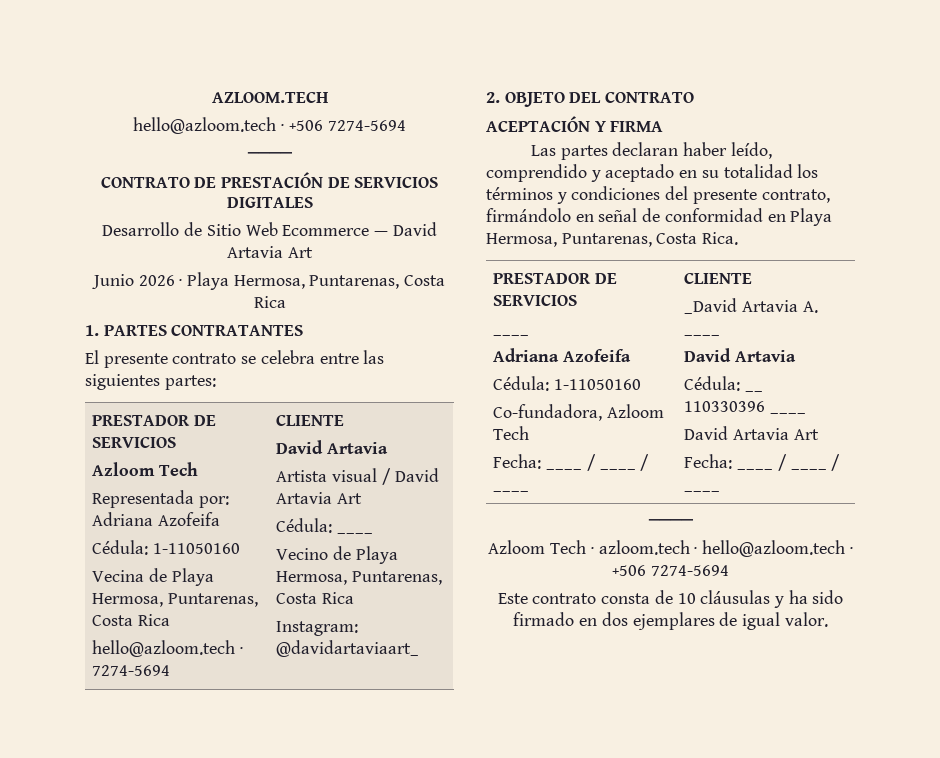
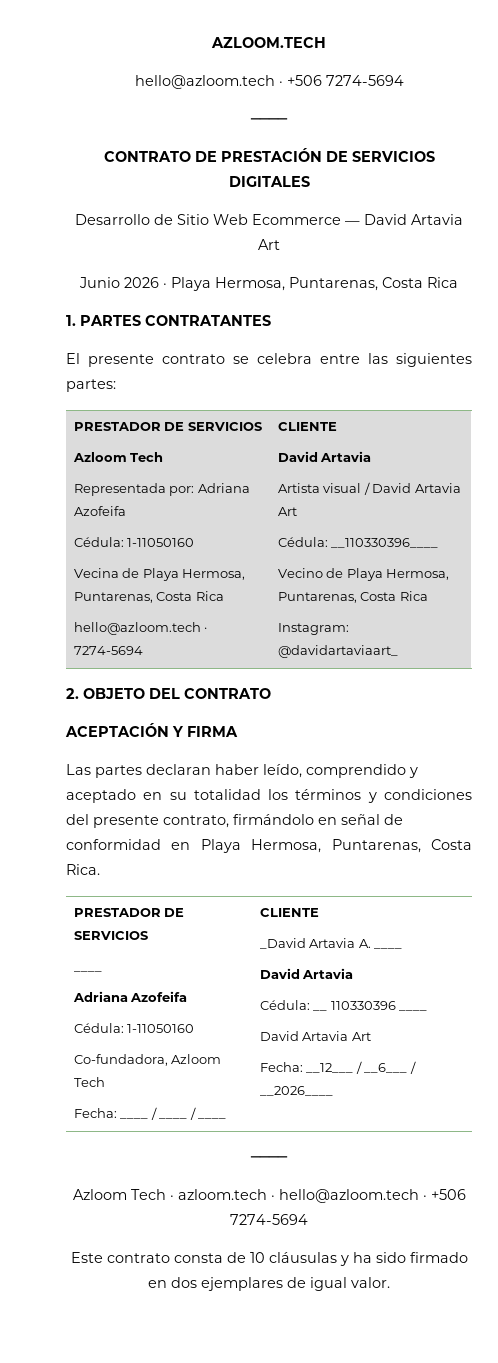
- Cédula: ____
+ Cédula: __110330396____
  Las partes declaran haber leído, comprendido y aceptado en su totalidad los términos y condiciones del presente contrato, firmándolo en señal de conformidad en Playa Hermosa, Puntarenas, Costa Rica.
  PRESTADOR DE SERVICIOS
  ____
  Adriana Azofeifa
  Cédula: 1-11050160
  Co-fundadora, Azloom Tech
  Fecha: ____ / ____ / ____ | CLIENTE
  _David Artavia A. ____
  David Artavia
  Cédula: __ 110330396 ____
  David Artavia Art
- Fecha: ____ / ____ / ____
+ Fecha: __12___ / __6___ / __2026____

